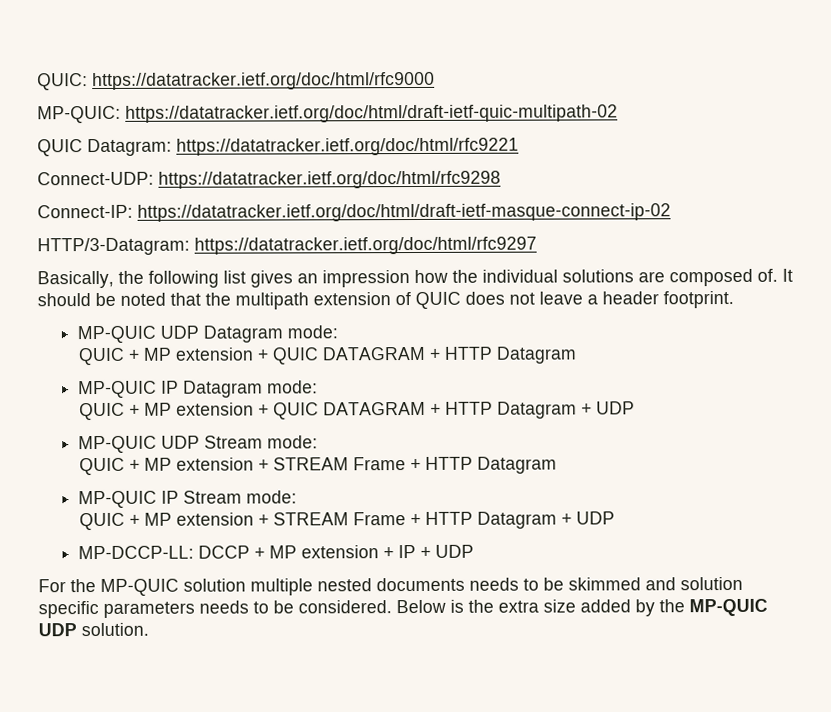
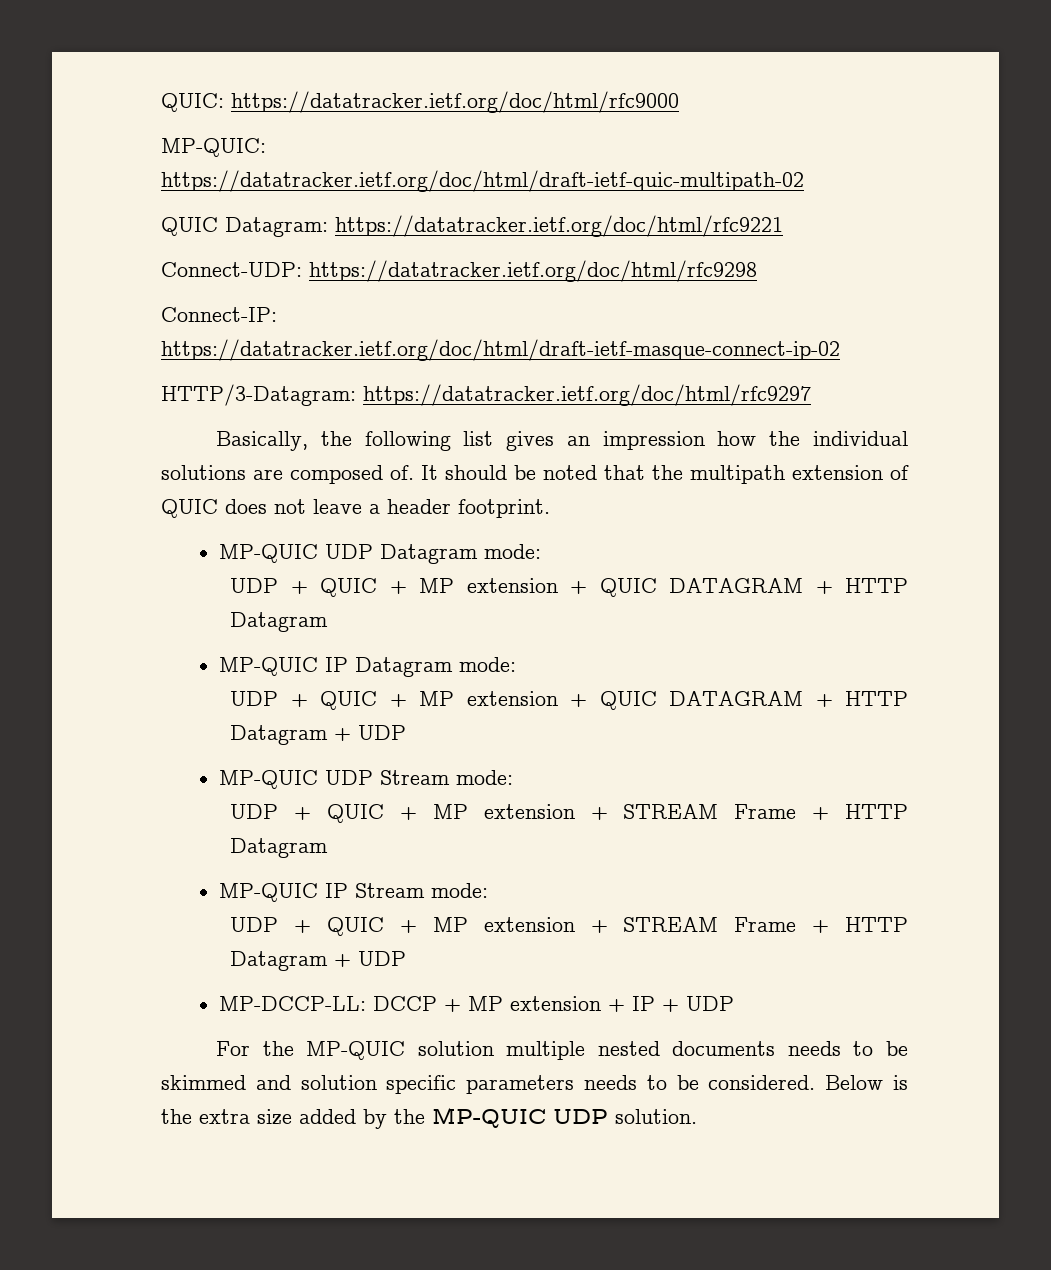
  MP-QUIC UDP Datagram mode:
- QUIC + MP extension + QUIC DATAGRAM + HTTP Datagram
+ UDP + QUIC + MP extension + QUIC DATAGRAM + HTTP Datagram
- QUIC + MP extension + QUIC DATAGRAM + HTTP Datagram + UDP
+ UDP + QUIC + MP extension + QUIC DATAGRAM + HTTP Datagram + UDP
  MP-QUIC UDP Stream mode:
- QUIC + MP extension + STREAM Frame + HTTP Datagram
+ UDP + QUIC + MP extension + STREAM Frame + HTTP Datagram
- QUIC + MP extension + STREAM Frame + HTTP Datagram + UDP
+ UDP + QUIC + MP extension + STREAM Frame + HTTP Datagram + UDP

